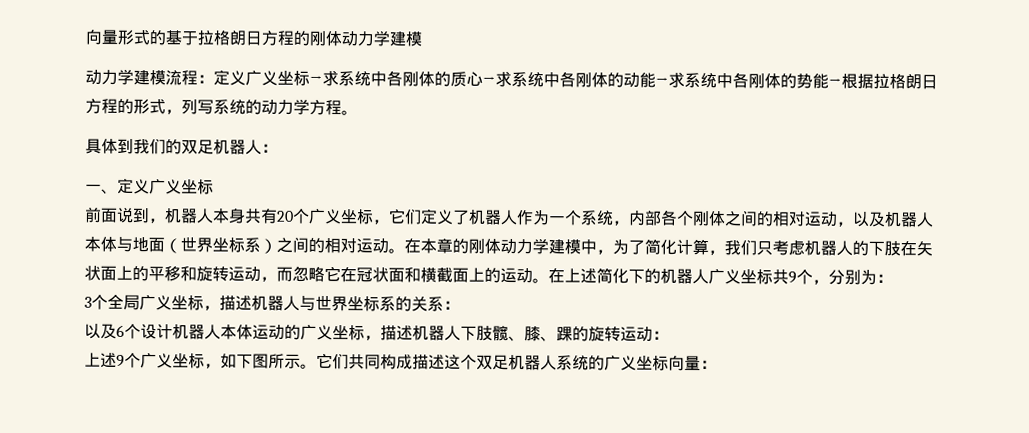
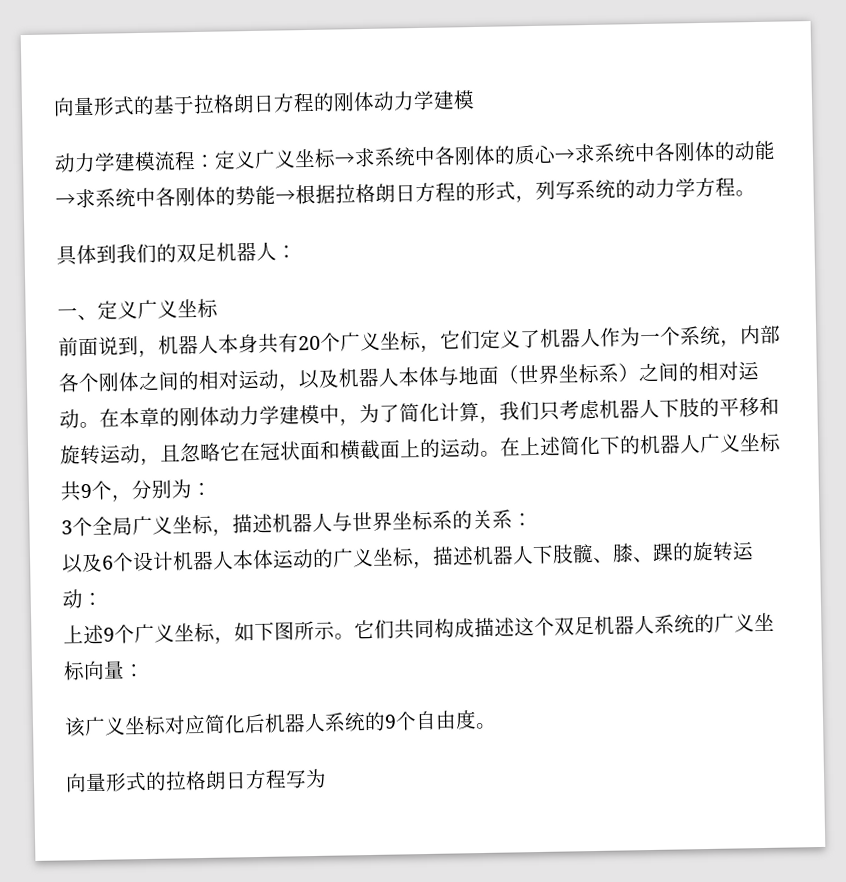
- 在本章的刚体动力学建模中，为了简化计算，我们只考虑机器人的下肢在矢状面上的平移和旋转运动，而忽略它在冠状面和横截面上的运动。
+ 在本章的刚体动力学建模中，为了简化计算，我们只考虑机器人下肢的平移和旋转运动，且忽略它在冠状面和横截面上的运动。
+ 该广义坐标对应简化后机器人系统的9个自由度。
+ 向量形式的拉格朗日方程写为

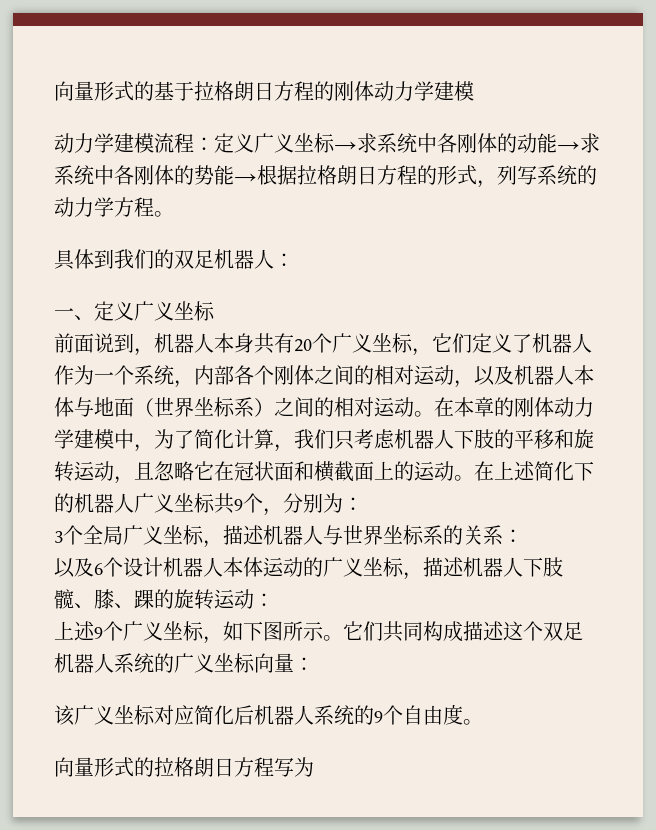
- 动力学建模流程：定义广义坐标→求系统中各刚体的质心→求系统中各刚体的动能→求系统中各刚体的势能→根据拉格朗日方程的形式，列写系统的动力学方程。
+ 动力学建模流程：定义广义坐标→求系统中各刚体的动能→求系统中各刚体的势能→根据拉格朗日方程的形式，列写系统的动力学方程。

